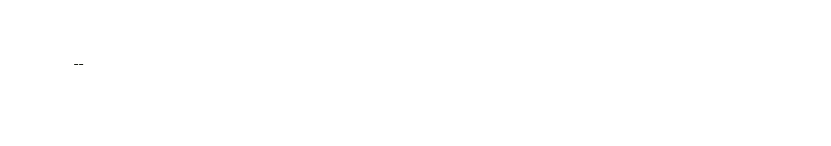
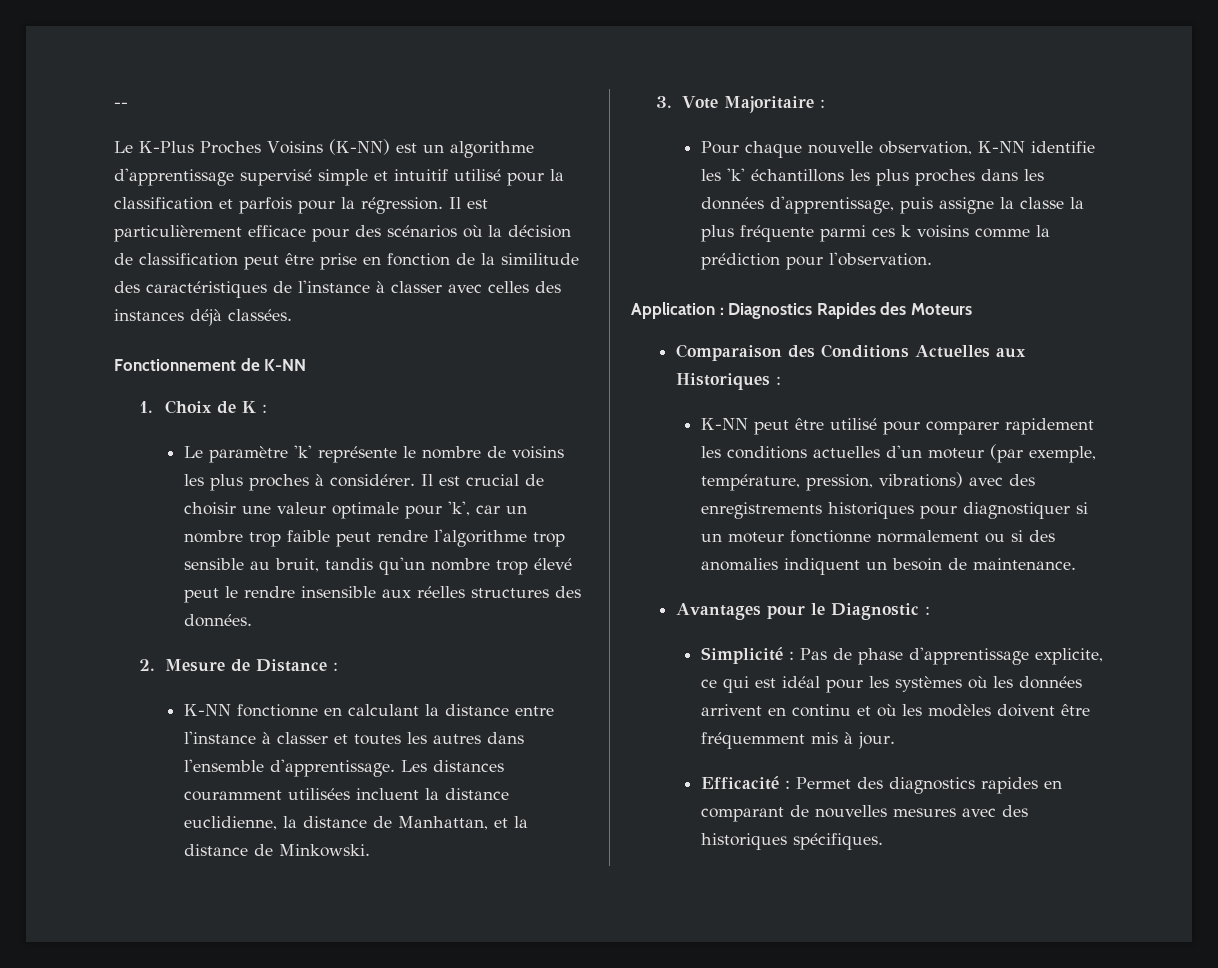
+ Le K-Plus Proches Voisins (K-NN) est un algorithme d'apprentissage supervisé simple et intuitif utilisé pour la classification et parfois pour la régression. Il est particulièrement efficace pour des scénarios où la décision de classification peut être prise en fonction de la similitude des caractéristiques de l'instance à classer avec celles des instances déjà classées.
+ Fonctionnement de K-NN
+ 1. Choix de K :
+ Le paramètre 'k' représente le nombre de voisins les plus proches à considérer. Il est crucial de choisir une valeur optimale pour 'k', car un nombre trop faible peut rendre l'algorithme trop sensible au bruit, tandis qu'un nombre trop élevé peut le rendre insensible aux réelles structures des données.
+ 2. Mesure de Distance :
+ K-NN fonctionne en calculant la distance entre l'instance à classer et toutes les autres dans l'ensemble d'apprentissage. Les distances couramment utilisées incluent la distance euclidienne, la distance de Manhattan, et la distance de Minkowski.
+ 3. Vote Majoritaire :
+ Pour chaque nouvelle observation, K-NN identifie les 'k' échantillons les plus proches dans les données d'apprentissage, puis assigne la classe la plus fréquente parmi ces k voisins comme la prédiction pour l'observation.
+ Application : Diagnostics Rapides des Moteurs
+ Comparaison des Conditions Actuelles aux Historiques :
+ K-NN peut être utilisé pour comparer rapidement les conditions actuelles d'un moteur (par exemple, température, pression, vibrations) avec des enregistrements historiques pour diagnostiquer si un moteur fonctionne normalement ou si des anomalies indiquent un besoin de maintenance.
+ Avantages pour le Diagnostic :
+ Simplicité : Pas de phase d'apprentissage explicite, ce qui est idéal pour les systèmes où les données arrivent en continu et où les modèles doivent être fréquemment mis à jour.
+ Efficacité : Permet des diagnostics rapides en comparant de nouvelles mesures avec des historiques spécifiques.

